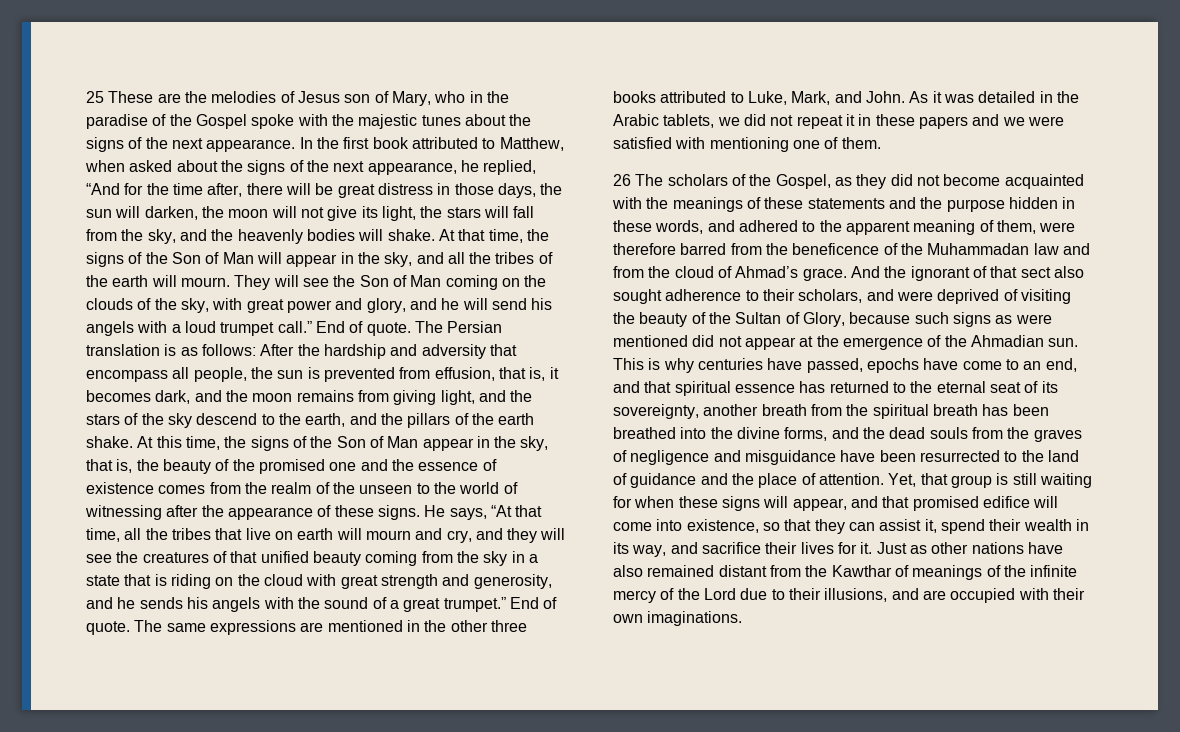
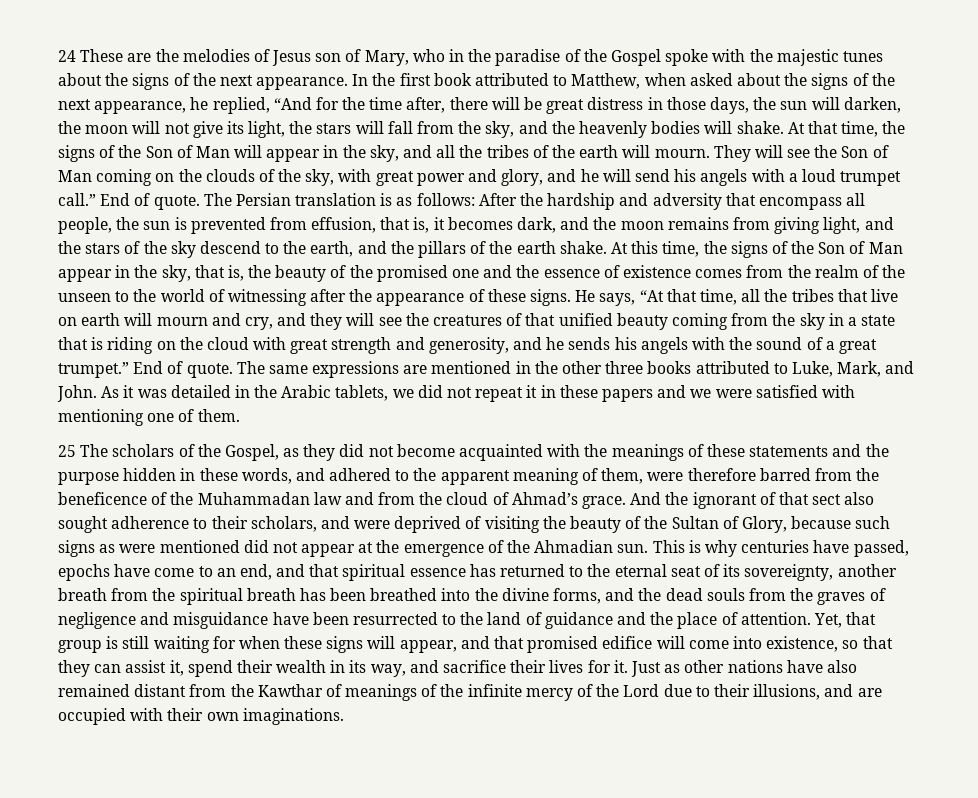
- 25 These are the melodies of Jesus son of Mary, who in the paradise of the Gospel spoke with the majestic tunes about the signs of the next appearance.
+ 24 These are the melodies of Jesus son of Mary, who in the paradise of the Gospel spoke with the majestic tunes about the signs of the next appearance.
- 26 The scholars of the Gospel, as they did not become acquainted with the meanings of these statements and the purpose hidden in these words, and adhered to the apparent meaning of them, were therefore barred from the beneficence of the Muhammadan law and from the cloud of Ahmad’s grace.
+ 25 The scholars of the Gospel, as they did not become acquainted with the meanings of these statements and the purpose hidden in these words, and adhered to the apparent meaning of them, were therefore barred from the beneficence of the Muhammadan law and from the cloud of Ahmad’s grace.

